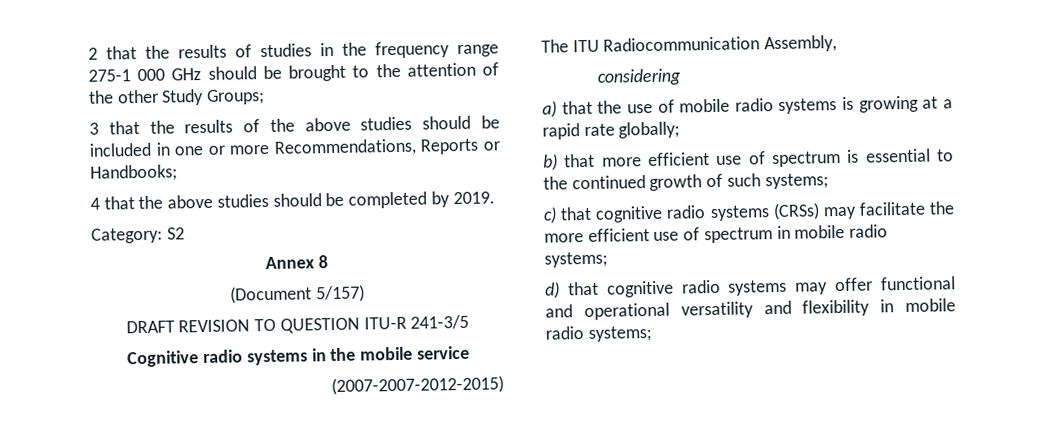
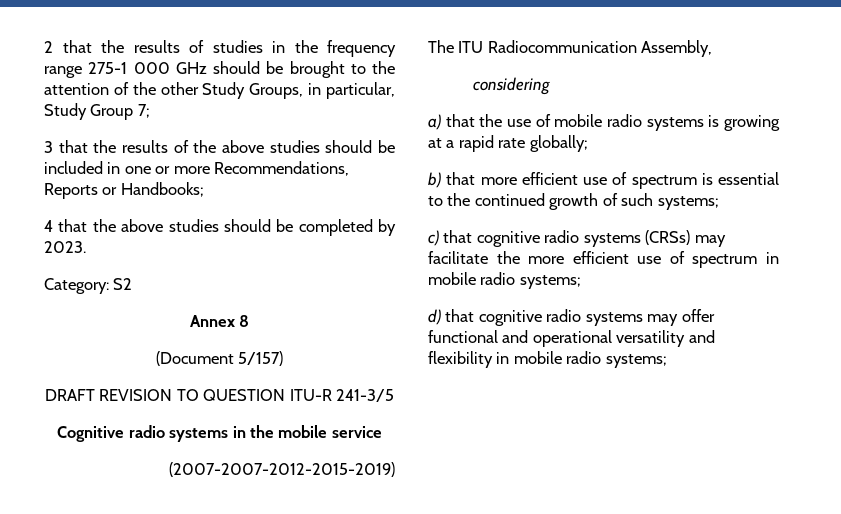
- 2 that the results of studies in the frequency range 275-1 000 GHz should be brought to the attention of the other Study Groups;
+ 2 that the results of studies in the frequency range 275-1 000 GHz should be brought to the attention of the other Study Groups, in particular, Study Group 7;
- 4 that the above studies should be completed by 2019.
+ 4 that the above studies should be completed by 2023.
- (2007-2007-2012-2015)
+ (2007-2007-2012-2015-2019)

